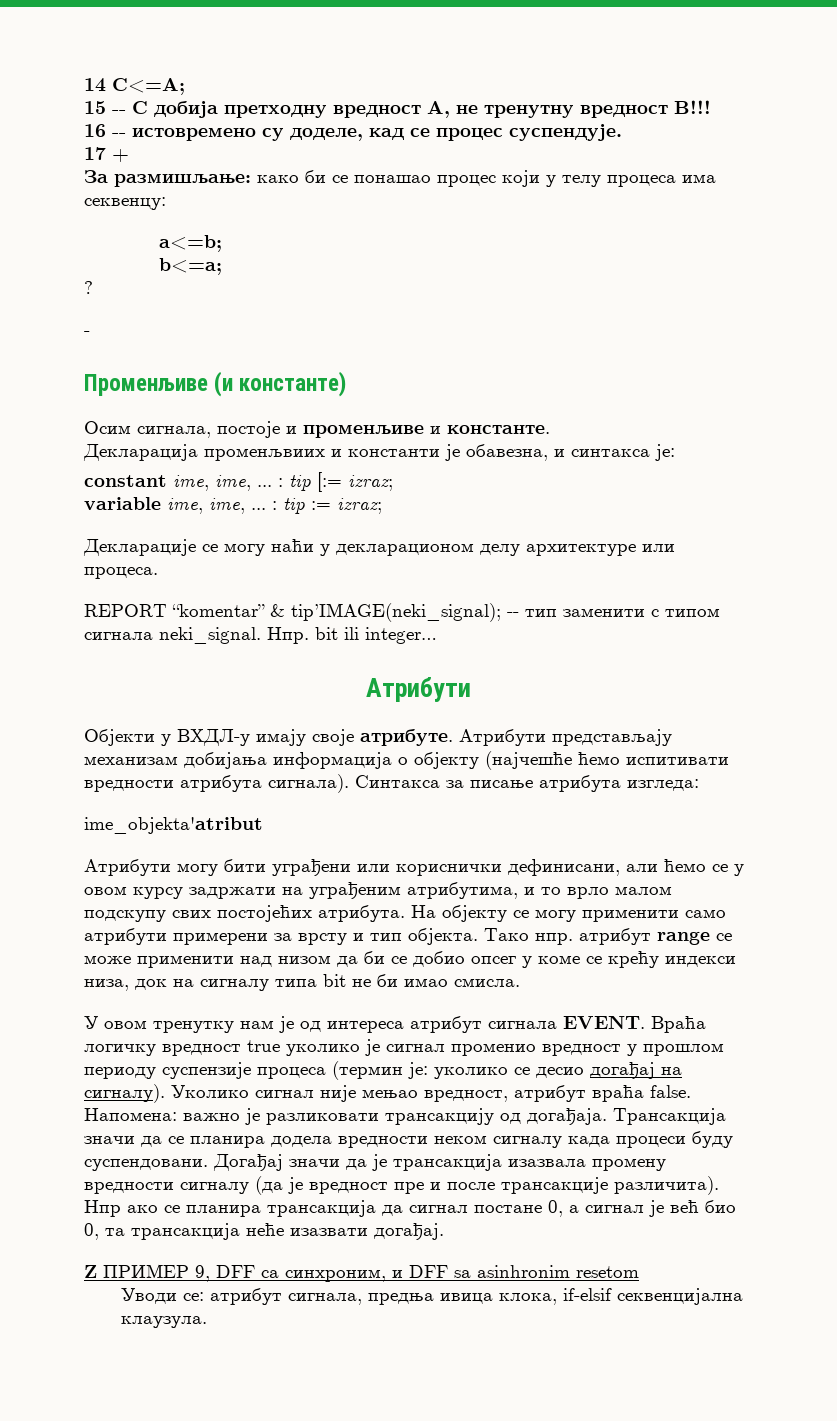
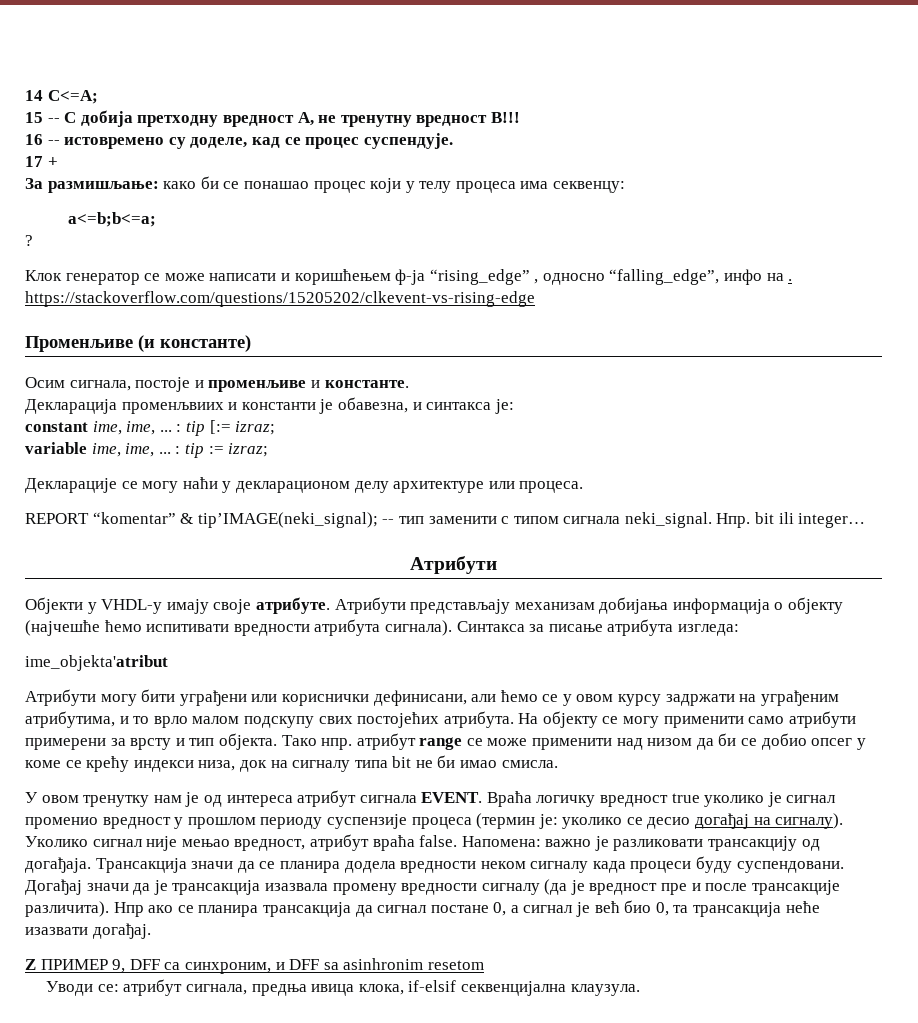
- a<=b;
- b<=a;
+ a<=b;b<=a;
- -
+ Клок генератор се може написати и коришћењем ф-ја “rising_edge” , односно “falling_edge”, инфо на . https://stackoverflow.com/questions/15205202/clkevent-vs-rising-edge
- Објекти у ВХДЛ-у имају своје атрибуте.
+ Објекти у VHDL-у имају своје атрибуте.

